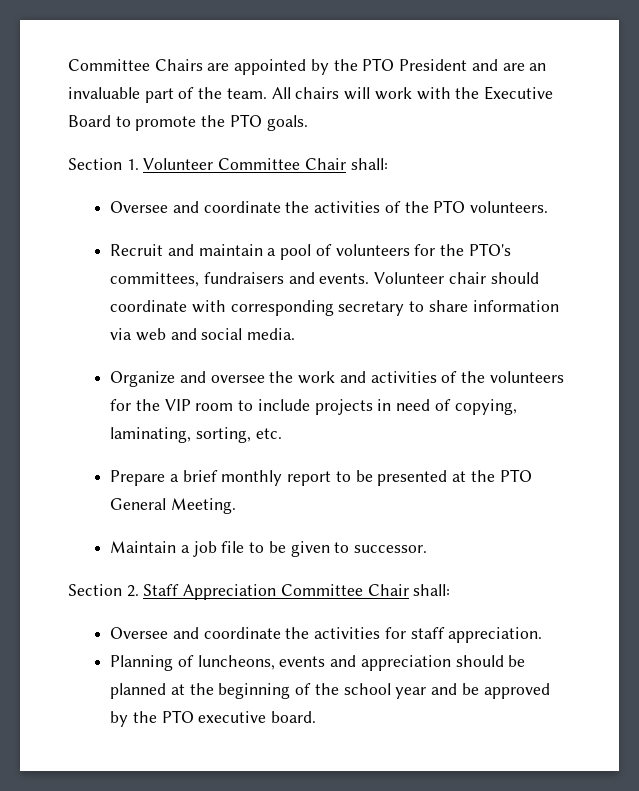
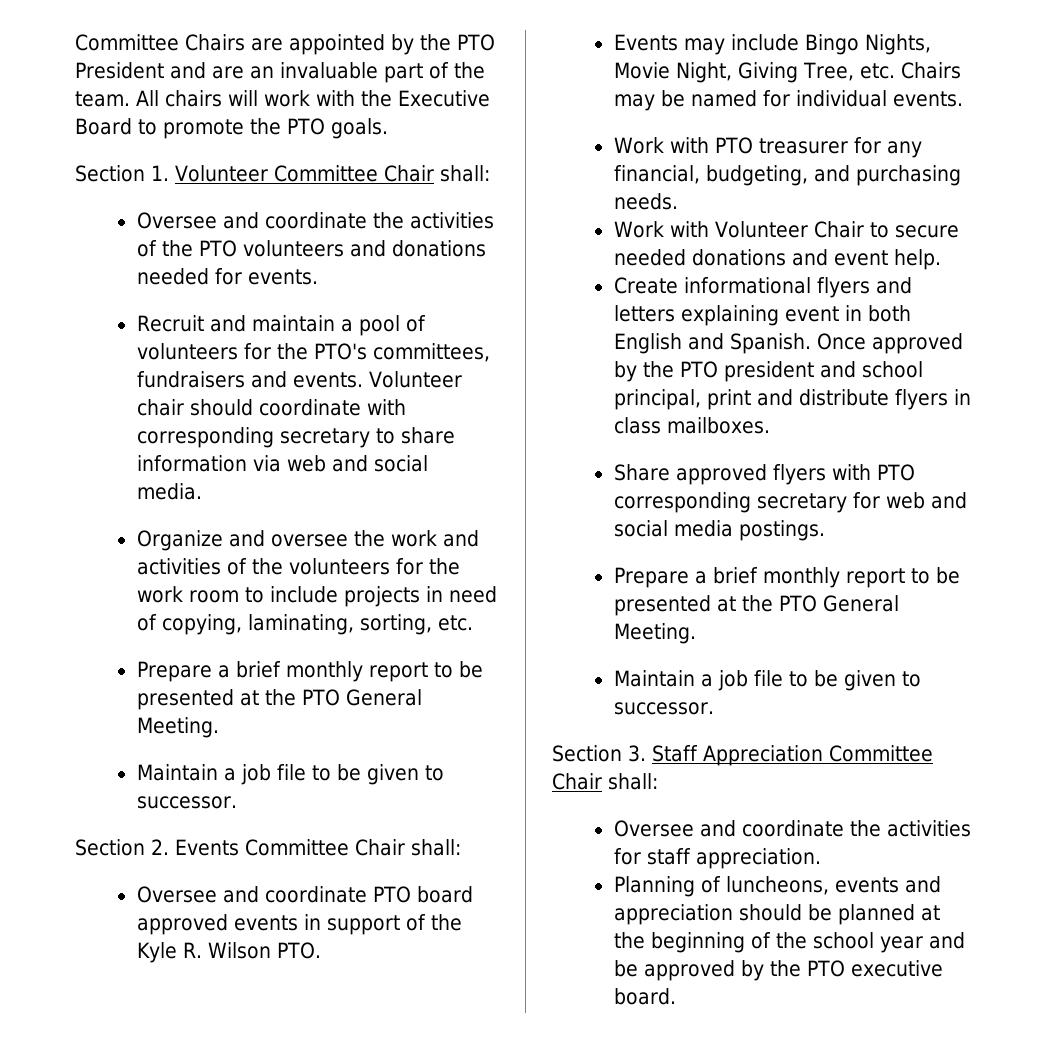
- Oversee and coordinate the activities of the PTO volunteers.
+ Oversee and coordinate the activities of the PTO volunteers and donations needed for events.
- Organize and oversee the work and activities of the volunteers for the VIP room to include projects in need of copying, laminating, sorting, etc.
+ Organize and oversee the work and activities of the volunteers for the work room to include projects in need of copying, laminating, sorting, etc.
- Section 2. Staff Appreciation Committee Chair shall:
+ Section 2. Events Committee Chair shall:
+ Oversee and coordinate PTO board approved events in support of the Kyle R. Wilson PTO.
+ Events may include Bingo Nights, Movie Night, Giving Tree, etc. Chairs may be named for individual events.
+ Work with PTO treasurer for any financial, budgeting, and purchasing needs.
+ Work with Volunteer Chair to secure needed donations and event help.
+ Create informational flyers and letters explaining event in both English and Spanish. Once approved by the PTO president and school principal, print and distribute flyers in class mailboxes.
+ Share approved flyers with PTO corresponding secretary for web and social media postings.
+ Prepare a brief monthly report to be presented at the PTO General Meeting.
+ Maintain a job file to be given to successor.
+ Section 3. Staff Appreciation Committee Chair shall:

